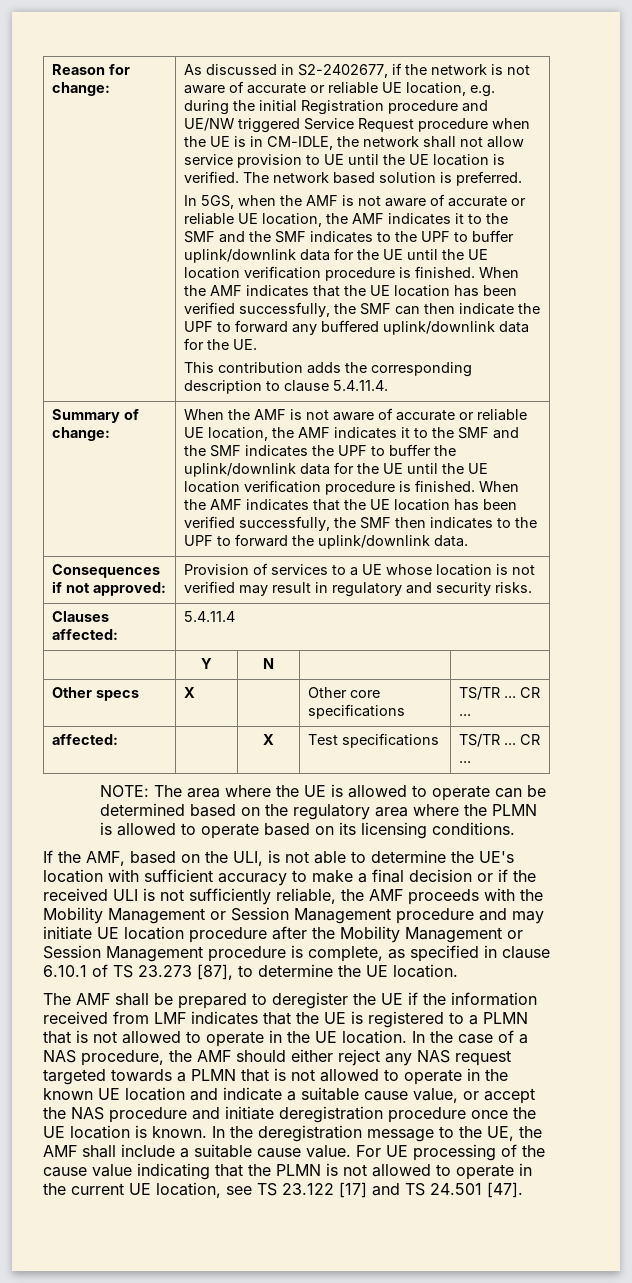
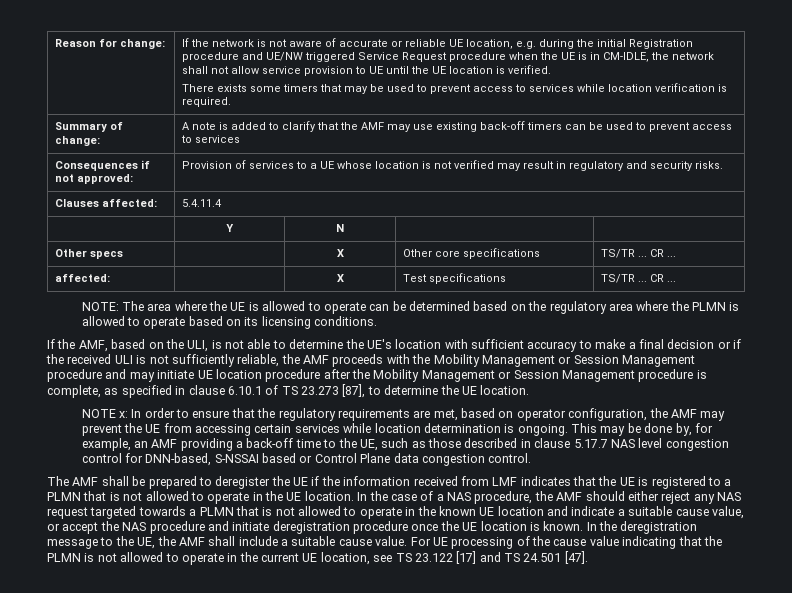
- As discussed in S2-2402677, if the network is not aware of accurate or reliable UE location, e.g. during the initial Registration procedure and UE/NW triggered Service Request procedure when the UE is in CM-IDLE, the network shall not allow service provision to UE until the UE location is verified. The network based solution is preferred.
- In 5GS, when the AMF is not aware of accurate or reliable UE location, the AMF indicates it to the SMF and the SMF indicates to the UPF to buffer uplink/downlink data for the UE until the UE location verification procedure is finished. When the AMF indicates that the UE location has been verified successfully, the SMF can then indicate the UPF to forward any buffered uplink/downlink data for the UE.
- This contribution adds the corresponding description to clause 5.4.11.4.
- Summary of change: | When the AMF is not aware of accurate or reliable UE location, the AMF indicates it to the SMF and the SMF indicates the UPF to buffer the uplink/downlink data for the UE until the UE location verification procedure is finished. When the AMF indicates that the UE location has been verified successfully, the SMF then indicates to the UPF to forward the uplink/downlink data.
+ If the network is not aware of accurate or reliable UE location, e.g. during the initial Registration procedure and UE/NW triggered Service Request procedure when the UE is in CM-IDLE, the network shall not allow service provision to UE until the UE location is verified.
+ There exists some timers that may be used to prevent access to services while location verification is required.
+ Summary of change: | A note is added to clarify that the AMF may use existing back-off timers can be used to prevent access to services
- Other specs | X | | Other core specifications | TS/TR ... CR ...
+ Other specs | | X | Other core specifications | TS/TR ... CR ...
+ NOTE x: In order to ensure that the regulatory requirements are met, based on operator configuration, the AMF may prevent the UE from accessing certain services while location determination is ongoing. This may be done by, for example, an AMF providing a back-off time to the UE, such as those described in clause 5.17.7 NAS level congestion control for DNN-based, S-NSSAI based or Control Plane data congestion control.

